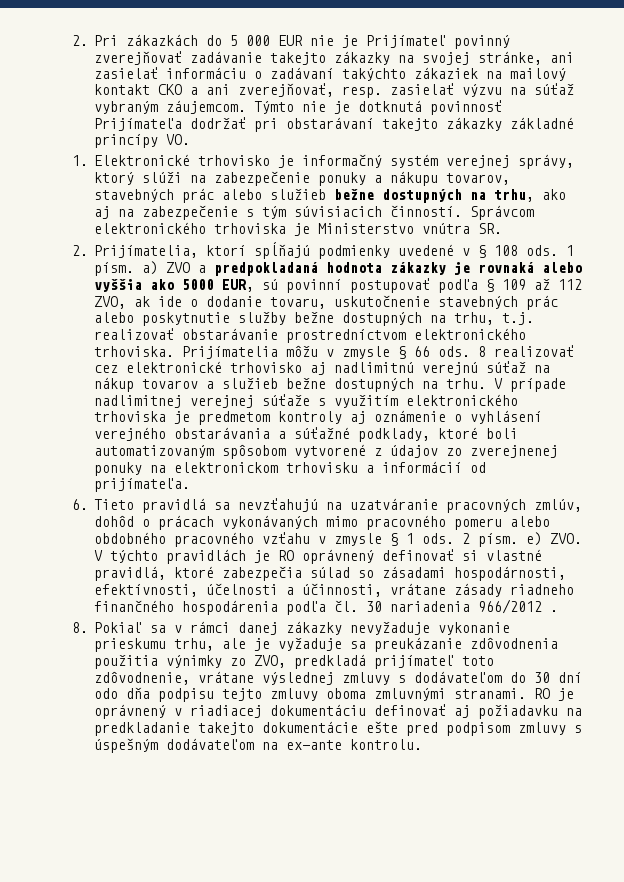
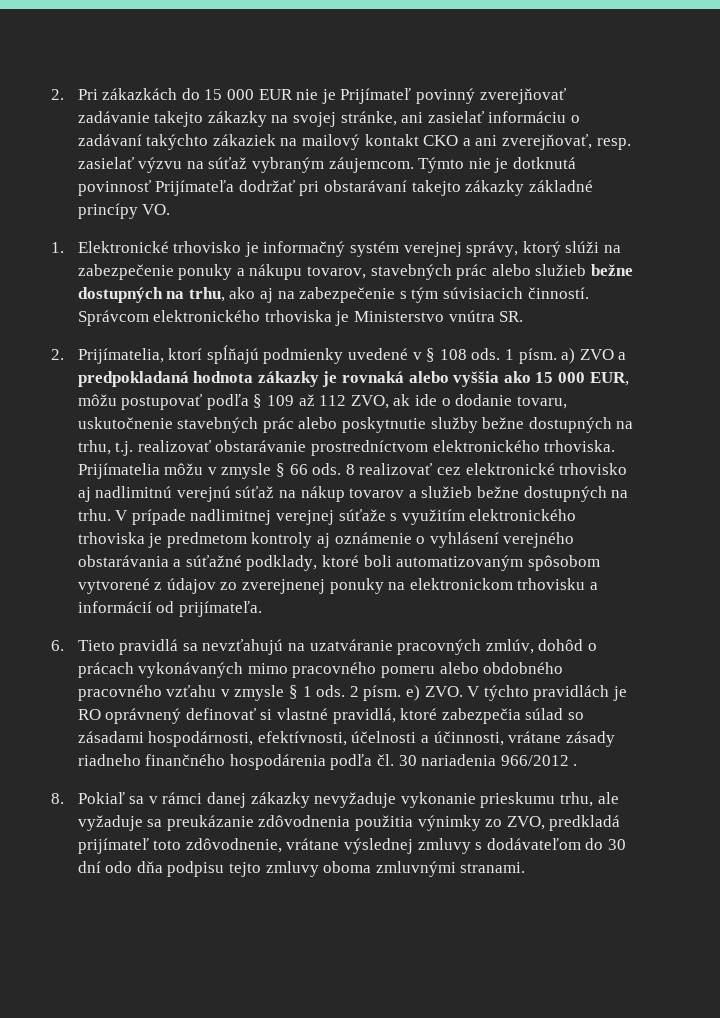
- 2. Pri zákazkách do 5 000 EUR nie je Prijímateľ povinný zverejňovať zadávanie takejto zákazky na svojej stránke, ani zasielať informáciu o zadávaní takýchto zákaziek na mailový kontakt CKO a ani zverejňovať, resp. zasielať výzvu na súťaž vybraným záujemcom.
+ 2. Pri zákazkách do 15 000 EUR nie je Prijímateľ povinný zverejňovať zadávanie takejto zákazky na svojej stránke, ani zasielať informáciu o zadávaní takýchto zákaziek na mailový kontakt CKO a ani zverejňovať, resp. zasielať výzvu na súťaž vybraným záujemcom.
- 1 písm. a) ZVO a predpokladaná hodnota zákazky je rovnaká alebo vyššia ako 5000 EUR, sú povinní postupovať podľa § 109 až 112 ZVO, ak ide o dodanie tovaru, uskutočnenie stavebných prác alebo poskytnutie služby bežne dostupných na trhu, t.j. realizovať obstarávanie prostredníctvom elektronického trhoviska.
+ 1 písm. a) ZVO a predpokladaná hodnota zákazky je rovnaká alebo vyššia ako 15 000 EUR, môžu postupovať podľa § 109 až 112 ZVO, ak ide o dodanie tovaru, uskutočnenie stavebných prác alebo poskytnutie služby bežne dostupných na trhu, t.j. realizovať obstarávanie prostredníctvom elektronického trhoviska.
- 8. Pokiaľ sa v rámci danej zákazky nevyžaduje vykonanie prieskumu trhu, ale je vyžaduje sa preukázanie zdôvodnenia použitia výnimky zo ZVO, predkladá prijímateľ toto zdôvodnenie, vrátane výslednej zmluvy s dodávateľom do 30 dní odo dňa podpisu tejto zmluvy oboma zmluvnými stranami. RO je oprávnený v riadiacej dokumentáciu definovať aj požiadavku na predkladanie takejto dokumentácie ešte pred podpisom zmluvy s úspešným dodávateľom na ex-ante kontrolu.
+ 8. Pokiaľ sa v rámci danej zákazky nevyžaduje vykonanie prieskumu trhu, ale vyžaduje sa preukázanie zdôvodnenia použitia výnimky zo ZVO, predkladá prijímateľ toto zdôvodnenie, vrátane výslednej zmluvy s dodávateľom do 30 dní odo dňa podpisu tejto zmluvy oboma zmluvnými stranami.

